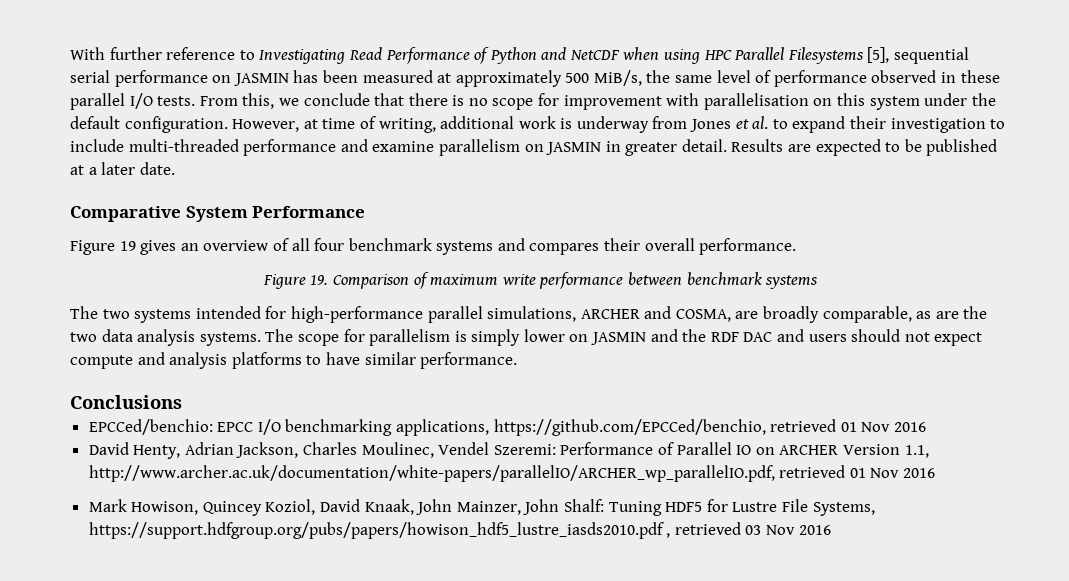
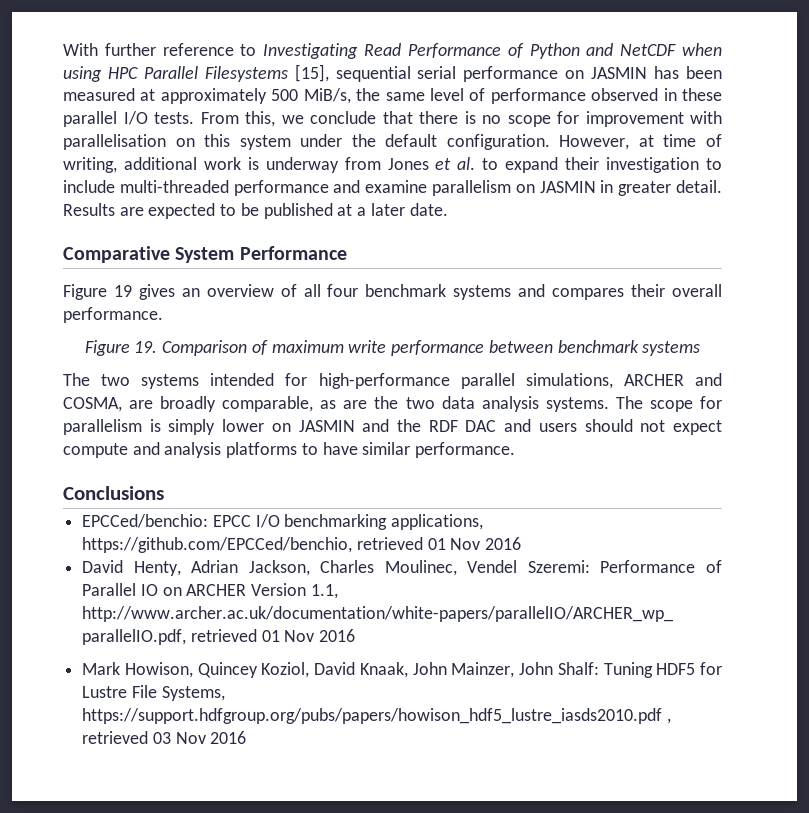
- With further reference to Investigating Read Performance of Python and NetCDF when using HPC Parallel Filesystems [5], sequential serial performance on JASMIN has been measured at approximately 500 MiB/s, the same level of performance observed in these parallel I/O tests.
+ With further reference to Investigating Read Performance of Python and NetCDF when using HPC Parallel Filesystems [15], sequential serial performance on JASMIN has been measured at approximately 500 MiB/s, the same level of performance observed in these parallel I/O tests.

